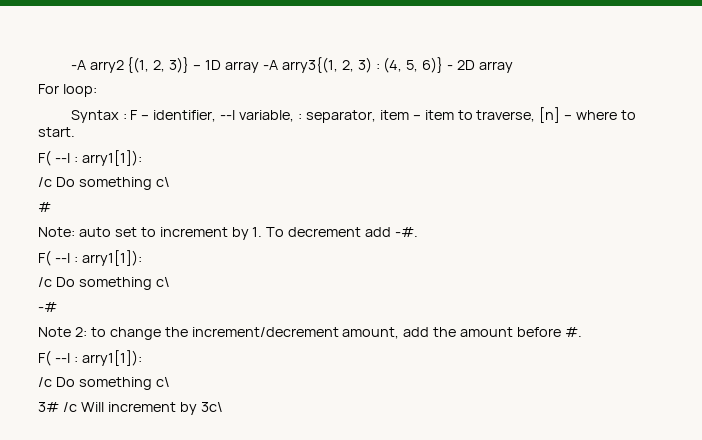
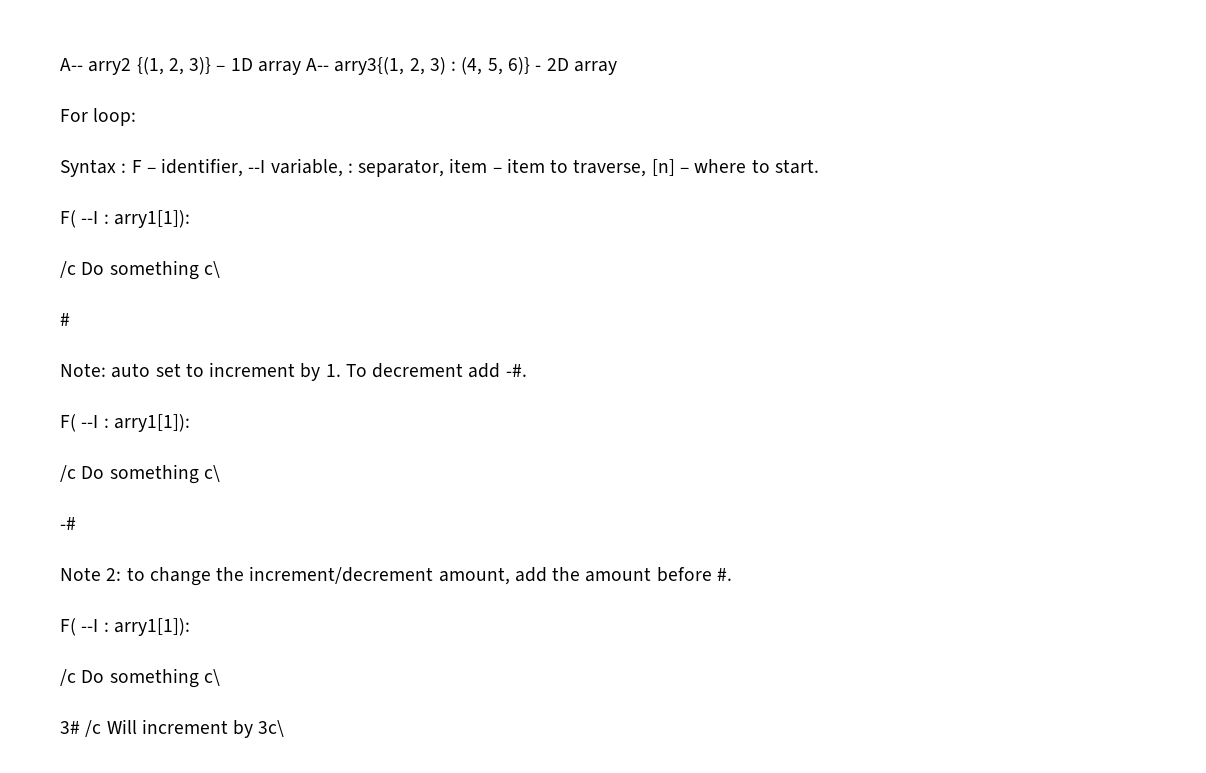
- -A arry2 {(1, 2, 3)} – 1D array -A arry3{(1, 2, 3) : (4, 5, 6)} - 2D array
+ A-- arry2 {(1, 2, 3)} – 1D array A-- arry3{(1, 2, 3) : (4, 5, 6)} - 2D array

